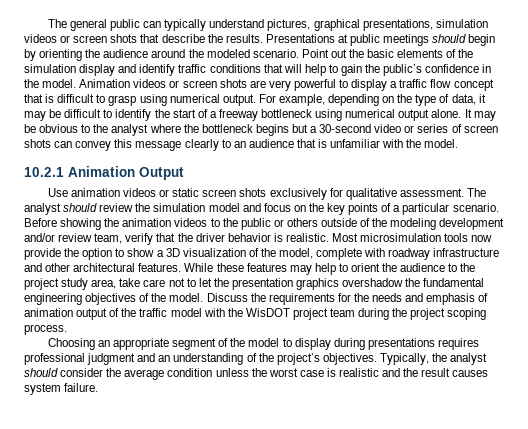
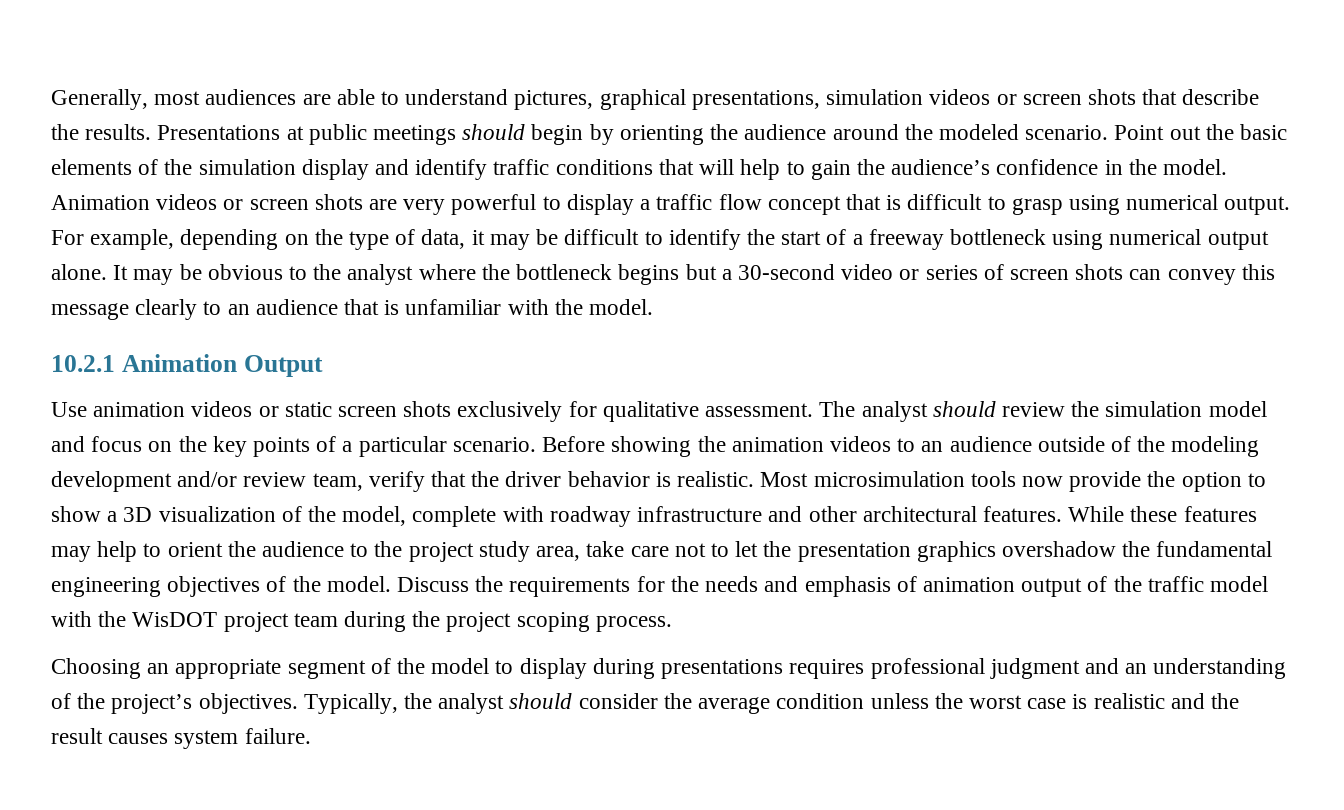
- The general public can typically understand pictures, graphical presentations, simulation videos or screen shots that describe the results.
+ Generally, most audiences are able to understand pictures, graphical presentations, simulation videos or screen shots that describe the results.
- Point out the basic elements of the simulation display and identify traffic conditions that will help to gain the public’s confidence in the model.
+ Point out the basic elements of the simulation display and identify traffic conditions that will help to gain the audience’s confidence in the model.
- Before showing the animation videos to the public or others outside of the modeling development and/or review team, verify that the driver behavior is realistic.
+ Before showing the animation videos to an audience outside of the modeling development and/or review team, verify that the driver behavior is realistic.

